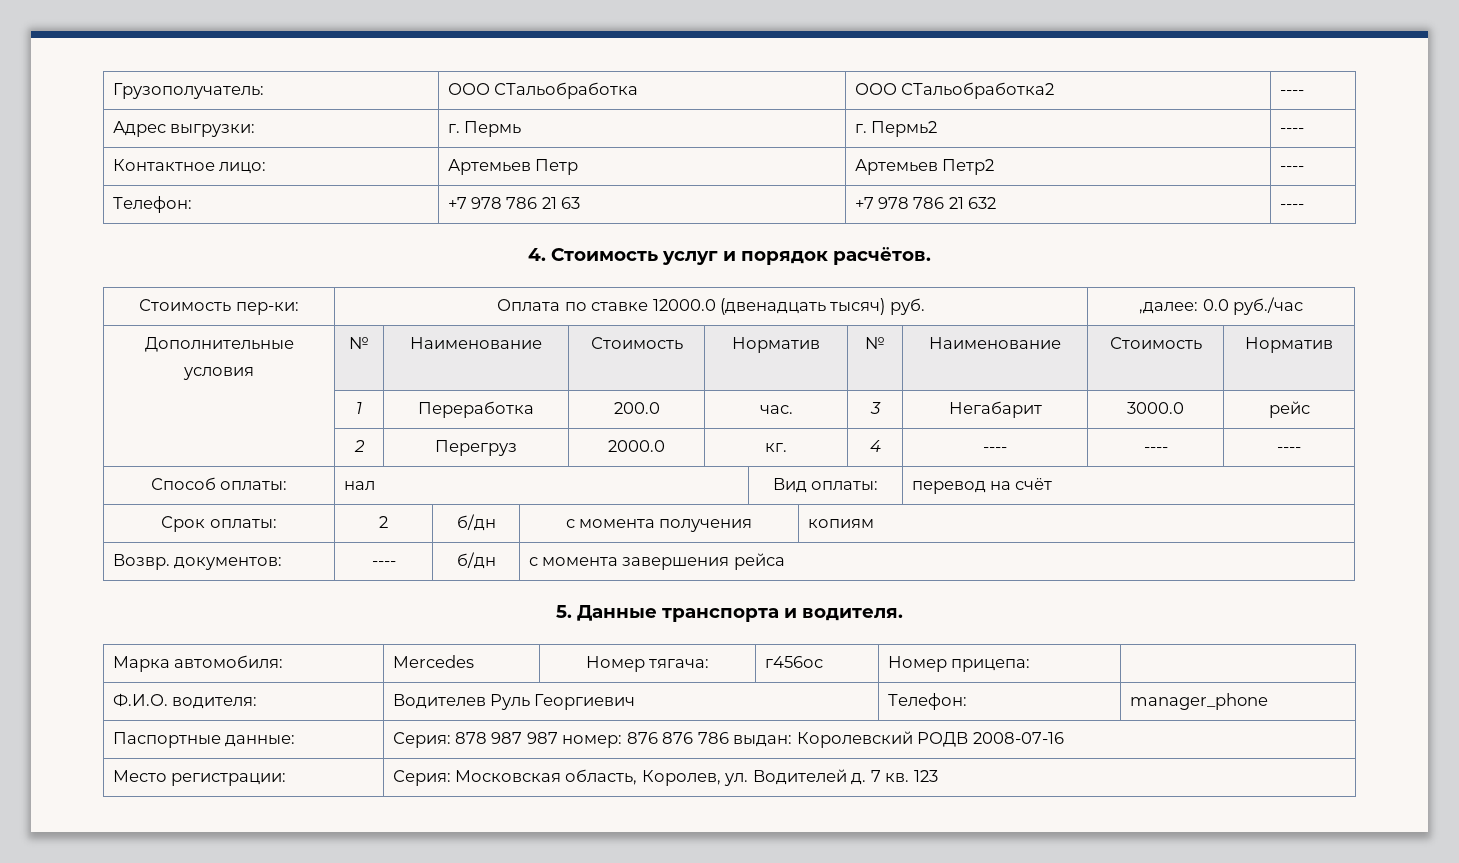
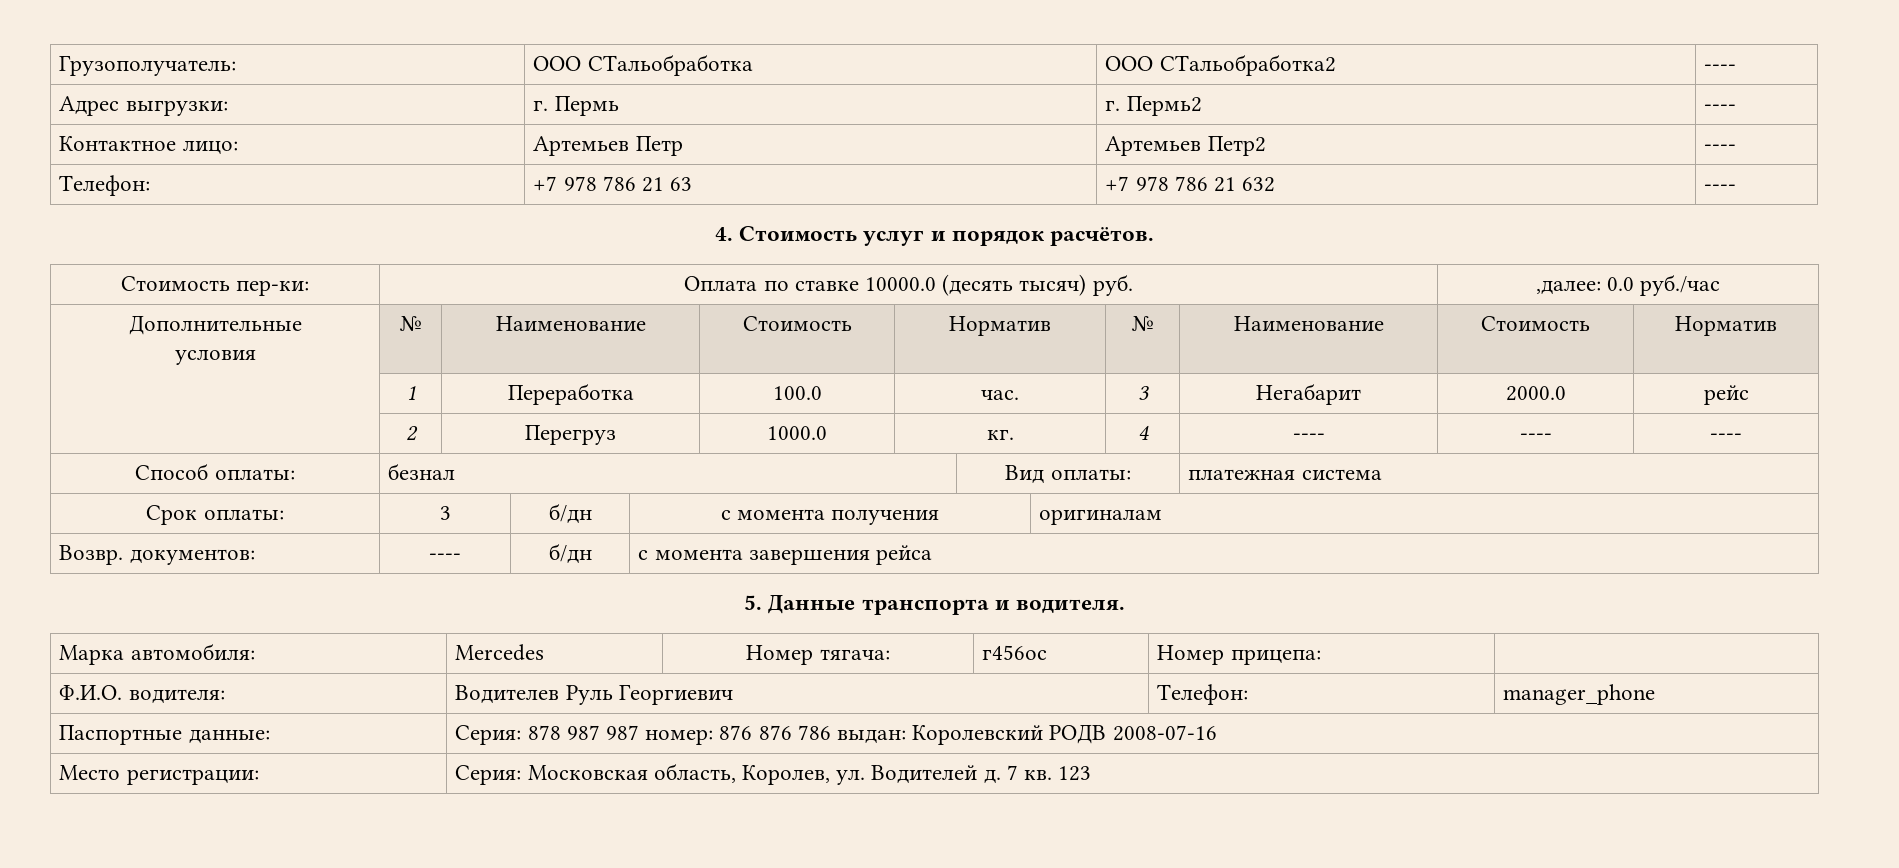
- Стоимость пер-ки: | Оплата по ставке 12000.0 (двенадцать тысяч) руб. | ,далее: 0.0 руб./час
+ Стоимость пер-ки: | Оплата по ставке 10000.0 (десять тысяч) руб. | ,далее: 0.0 руб./час
- | 1 | Переработка | 200.0 | час. | 3 | Негабарит | 3000.0 | рейс
+ | 1 | Переработка | 100.0 | час. | 3 | Негабарит | 2000.0 | рейс
- | 2 | Перегруз | 2000.0 | кг. | 4 | ---- | ---- | ----
+ | 2 | Перегруз | 1000.0 | кг. | 4 | ---- | ---- | ----
- Способ оплаты: | нал | Вид оплаты: | перевод на счёт
+ Способ оплаты: | безнал | Вид оплаты: | платежная система
- Срок оплаты: | 2 | б/дн | с момента получения | копиям
+ Срок оплаты: | 3 | б/дн | с момента получения | оригиналам

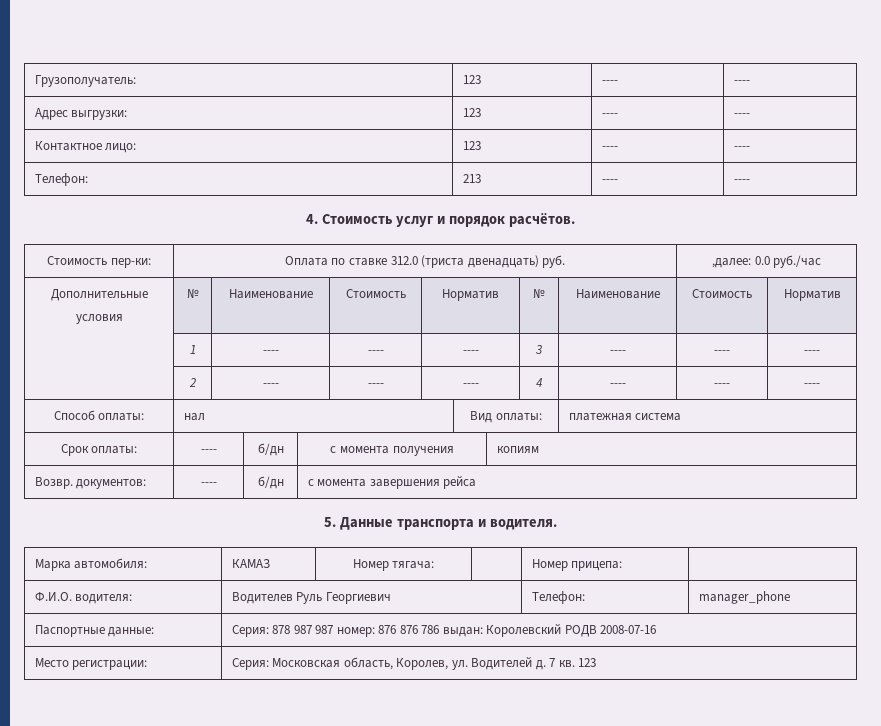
- Грузополучатель: | ООО СТальобработка | ООО СТальобработка2 | ----
+ Грузополучатель: | 123 | ---- | ----
- Адрес выгрузки: | г. Пермь | г. Пермь2 | ----
+ Адрес выгрузки: | 123 | ---- | ----
- Контактное лицо: | Артемьев Петр | Артемьев Петр2 | ----
- Телефон: | +7 978 786 21 63 | +7 978 786 21 632 | ----
+ Контактное лицо: | 123 | ---- | ----
+ Телефон: | 213 | ---- | ----
- Стоимость пер-ки: | Оплата по ставке 10000.0 (десять тысяч) руб. | ,далее: 0.0 руб./час
+ Стоимость пер-ки: | Оплата по ставке 312.0 (триста двенадцать) руб. | ,далее: 0.0 руб./час
- | 1 | Переработка | 100.0 | час. | 3 | Негабарит | 2000.0 | рейс
- | 2 | Перегруз | 1000.0 | кг. | 4 | ---- | ---- | ----
+ | 1 | ---- | ---- | ---- | 3 | ---- | ---- | ----
+ | 2 | ---- | ---- | ---- | 4 | ---- | ---- | ----
- Способ оплаты: | безнал | Вид оплаты: | платежная система
+ Способ оплаты: | нал | Вид оплаты: | платежная система
- Срок оплаты: | 3 | б/дн | с момента получения | оригиналам
+ Срок оплаты: | ---- | б/дн | с момента получения | копиям
- Марка автомобиля: | Mercedes | Номер тягача: | г456ос | Номер прицепа: |
+ Марка автомобиля: | КАМАЗ | Номер тягача: | | Номер прицепа: |

